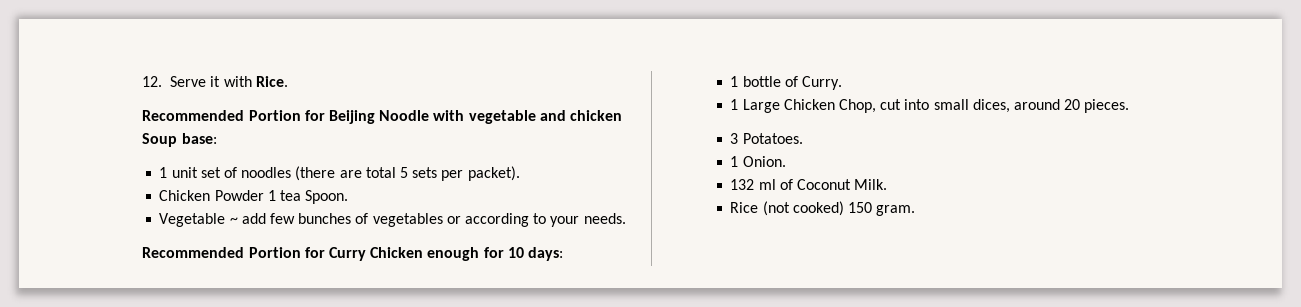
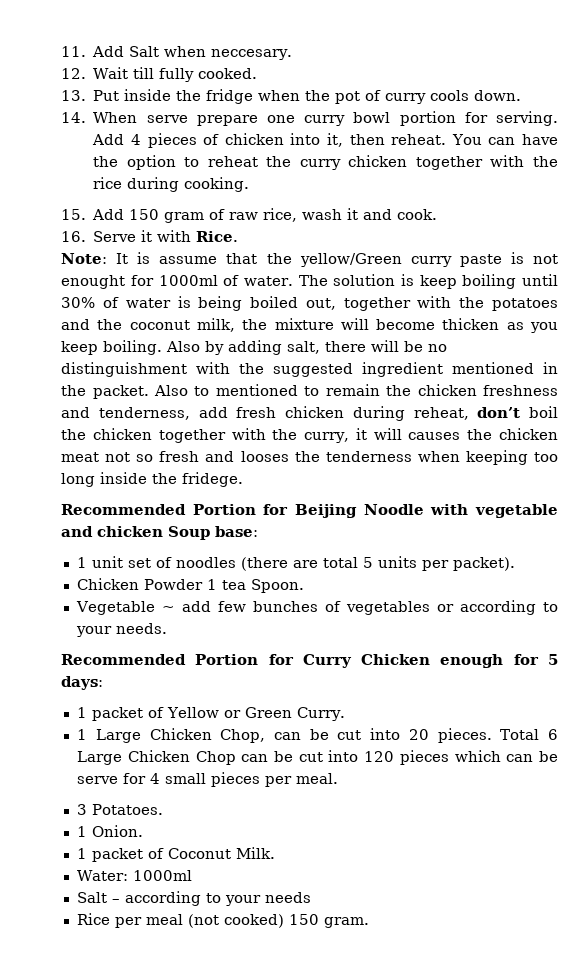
- 12. Serve it with Rice.
+ 11. Add Salt when neccesary.
+ 12. Wait till fully cooked.
+ 13. Put inside the fridge when the pot of curry cools down.
+ 14. When serve prepare one curry bowl portion for serving. Add 4 pieces of chicken into it, then reheat. You can have the option to reheat the curry chicken together with the rice during cooking.
+ 15. Add 150 gram of raw rice, wash it and cook.
+ 16. Serve it with Rice.
+ Note: It is assume that the yellow/Green curry paste is not enought for 1000ml of water. The solution is keep boiling until 30% of water is being boiled out, together with the potatoes and the coconut milk, the mixture will become thicken as you keep boiling. Also by adding salt, there will be no distinguishment with the suggested ingredient mentioned in the packet. Also to mentioned to remain the chicken freshness and tenderness, add fresh chicken during reheat, don’t boil the chicken together with the curry, it will causes the chicken meat not so fresh and looses the tenderness when keeping too long inside the fridege.
- 1 unit set of noodles (there are total 5 sets per packet).
+ 1 unit set of noodles (there are total 5 units per packet).
- Recommended Portion for Curry Chicken enough for 10 days:
+ Recommended Portion for Curry Chicken enough for 5 days:
- 1 bottle of Curry.
+ 1 packet of Yellow or Green Curry.
- 1 Large Chicken Chop, cut into small dices, around 20 pieces.
+ 1 Large Chicken Chop, can be cut into 20 pieces. Total 6 Large Chicken Chop can be cut into 120 pieces which can be serve for 4 small pieces per meal.
- 132 ml of Coconut Milk.
+ 1 packet of Coconut Milk.
+ Water: 1000ml
+ Salt – according to your needs
- Rice (not cooked) 150 gram.
+ Rice per meal (not cooked) 150 gram.

